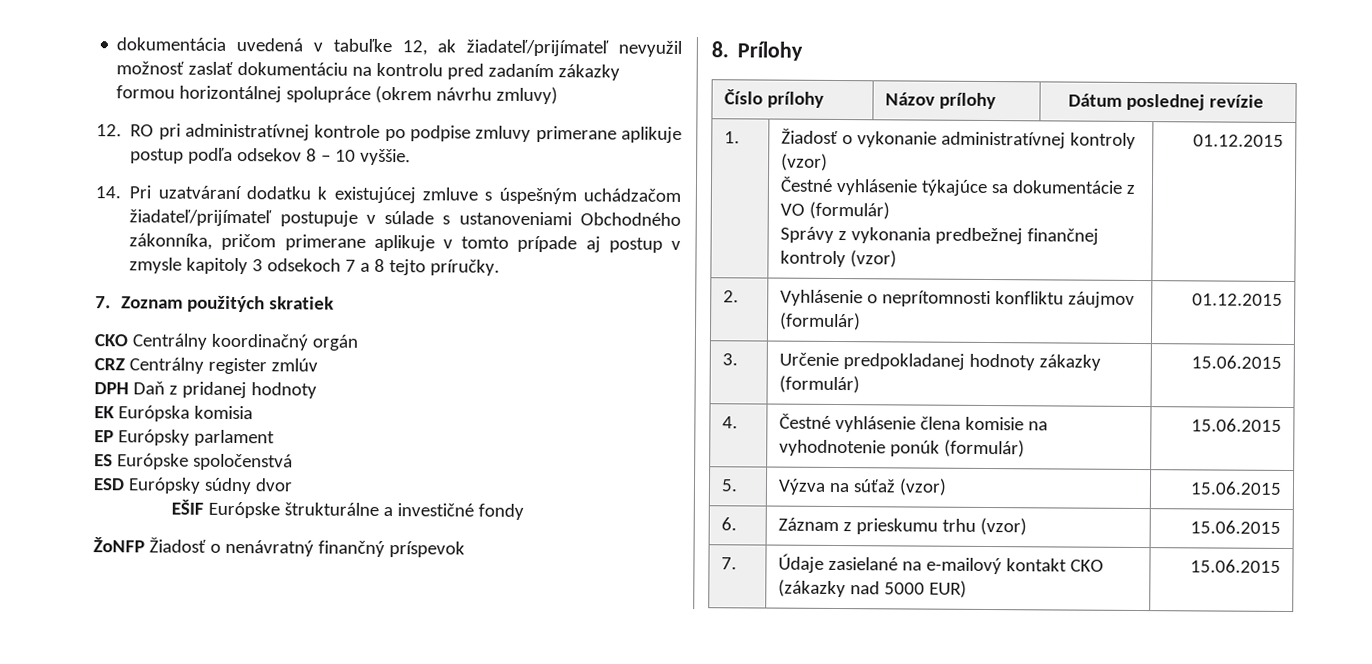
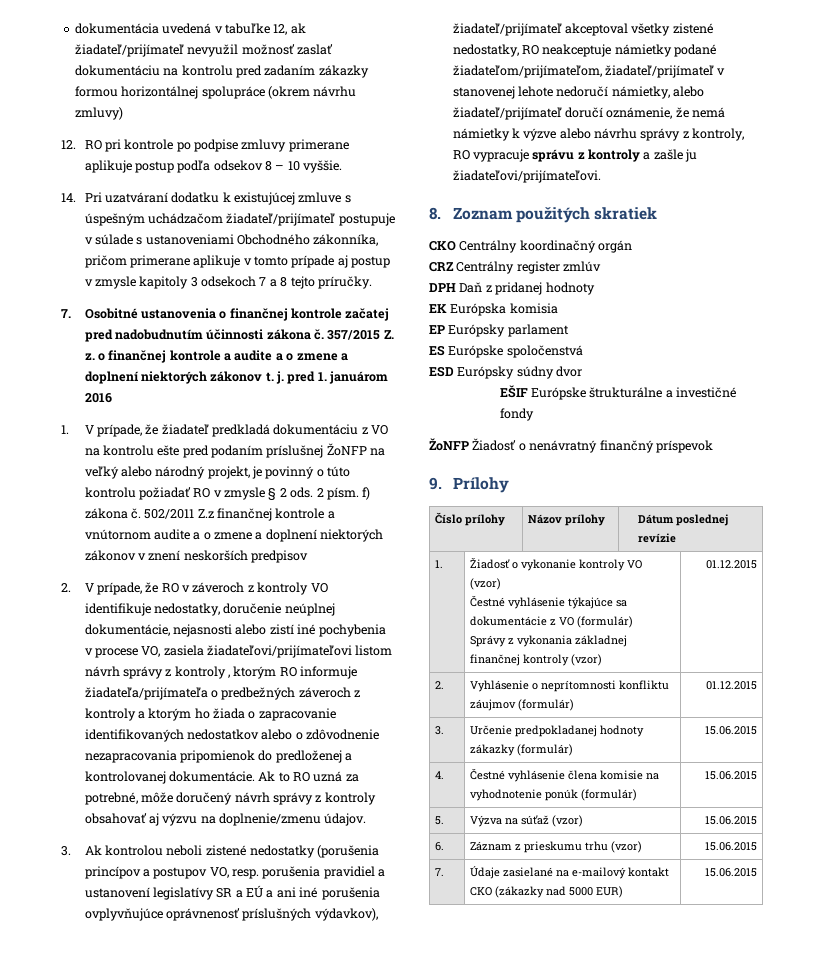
- 12. RO pri administratívnej kontrole po podpise zmluvy primerane aplikuje postup podľa odsekov 8 – 10 vyššie.
+ 12. RO pri kontrole po podpise zmluvy primerane aplikuje postup podľa odsekov 8 – 10 vyššie.
- 7. Zoznam použitých skratiek
+ 7. Osobitné ustanovenia o finančnej kontrole začatej pred nadobudnutím účinnosti zákona č. 357/2015 Z. z. o finančnej kontrole a audite a o zmene a doplnení niektorých zákonov t. j. pred 1. januárom 2016
+ 1. V prípade, že žiadateľ predkladá dokumentáciu z VO na kontrolu ešte pred podaním príslušnej ŽoNFP na veľký alebo národný projekt, je povinný o túto kontrolu požiadať RO v zmysle § 2 ods. 2 písm. f) zákona č. 502/2011 Z.z finančnej kontrole a vnútornom audite a o zmene a doplnení niektorých zákonov v znení neskorších predpisov
+ 2. V prípade, že RO v záveroch z kontroly VO identifikuje nedostatky, doručenie neúplnej dokumentácie, nejasnosti alebo zistí iné pochybenia v procese VO, zasiela žiadateľovi/prijímateľovi listom návrh správy z kontroly , ktorým RO informuje žiadateľa/prijímateľa o predbežných záveroch z kontroly a ktorým ho žiada o zapracovanie identifikovaných nedostatkov alebo o zdôvodnenie nezapracovania pripomienok do predloženej a kontrolovanej dokumentácie. Ak to RO uzná za potrebné, môže doručený návrh správy z kontroly obsahovať aj výzvu na doplnenie/zmenu údajov.
+ 3. Ak kontrolou neboli zistené nedostatky (porušenia princípov a postupov VO, resp. porušenia pravidiel a ustanovení legislatívy SR a EÚ a ani iné porušenia ovplyvňujúce oprávnenosť príslušných výdavkov), žiadateľ/prijímateľ akceptoval všetky zistené nedostatky, RO neakceptuje námietky podané žiadateľom/prijímateľom, žiadateľ/prijímateľ v stanovenej lehote nedoručí námietky, alebo žiadateľ/prijímateľ doručí oznámenie, že nemá námietky k výzve alebo návrhu správy z kontroly, RO vypracuje správu z kontroly a zašle ju žiadateľovi/prijímateľovi.
+ 8. Zoznam použitých skratiek
- 8. Prílohy
+ 9. Prílohy
- 1. | Žiadosť o vykonanie administratívnej kontroly (vzor)
+ 1. | Žiadosť o vykonanie kontroly VO (vzor)
  Čestné vyhlásenie týkajúce sa dokumentácie z VO (formulár)
- Správy z vykonania predbežnej finančnej kontroly (vzor) | 01.12.2015
+ Správy z vykonania základnej finančnej kontroly (vzor) | 01.12.2015

